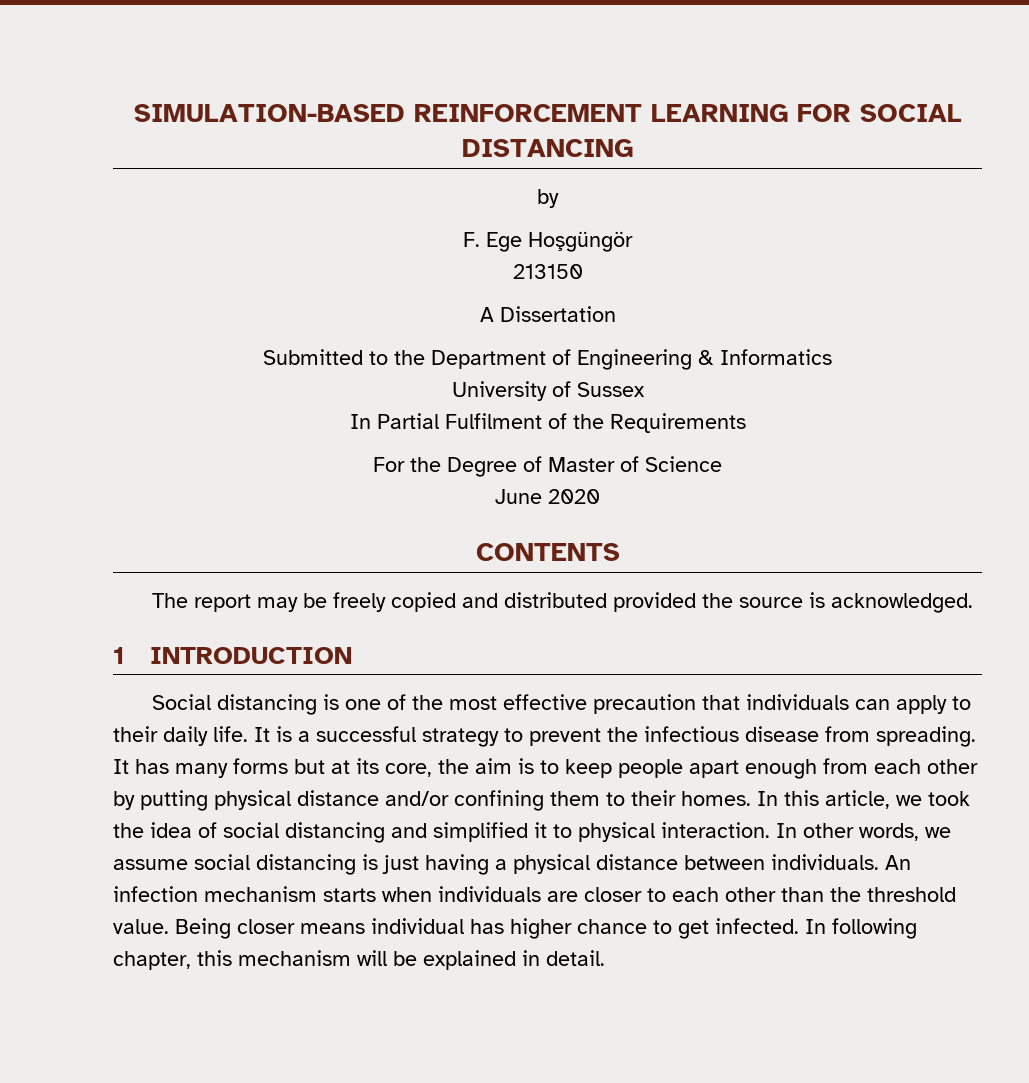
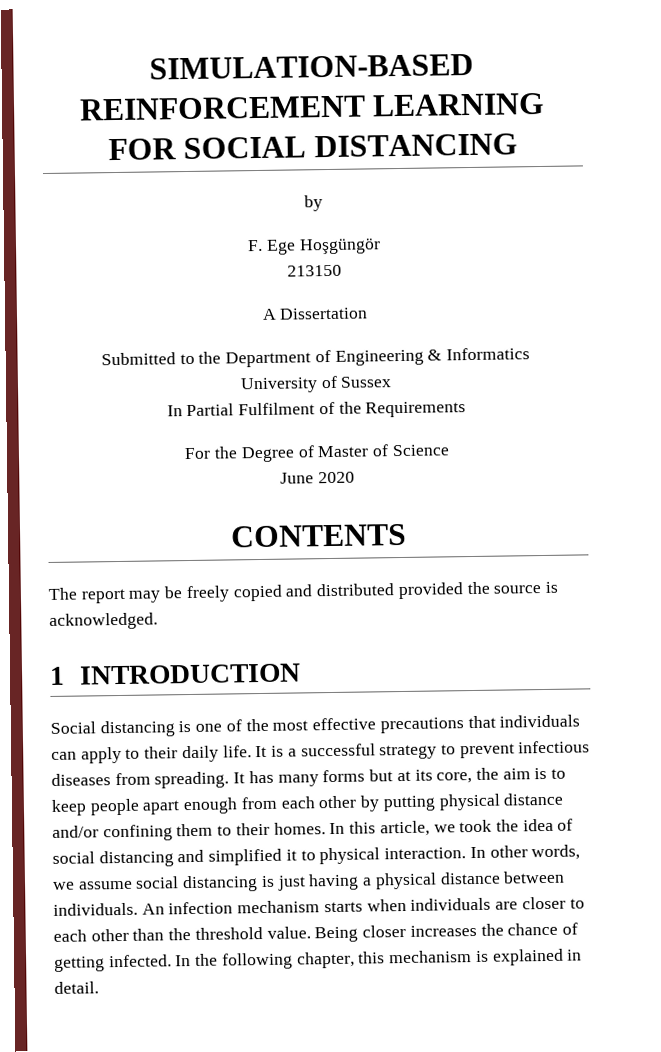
- Social distancing is one of the most effective precaution that individuals can apply to their daily life.
+ Social distancing is one of the most effective precautions that individuals can apply to their daily life.
- It is a successful strategy to prevent the infectious disease from spreading.
+ It is a successful strategy to prevent infectious diseases from spreading.
- Being closer means individual has higher chance to get infected.
+ Being closer increases the chance of getting infected.
- In following chapter, this mechanism will be explained in detail.
+ In the following chapter, this mechanism is explained in detail.

